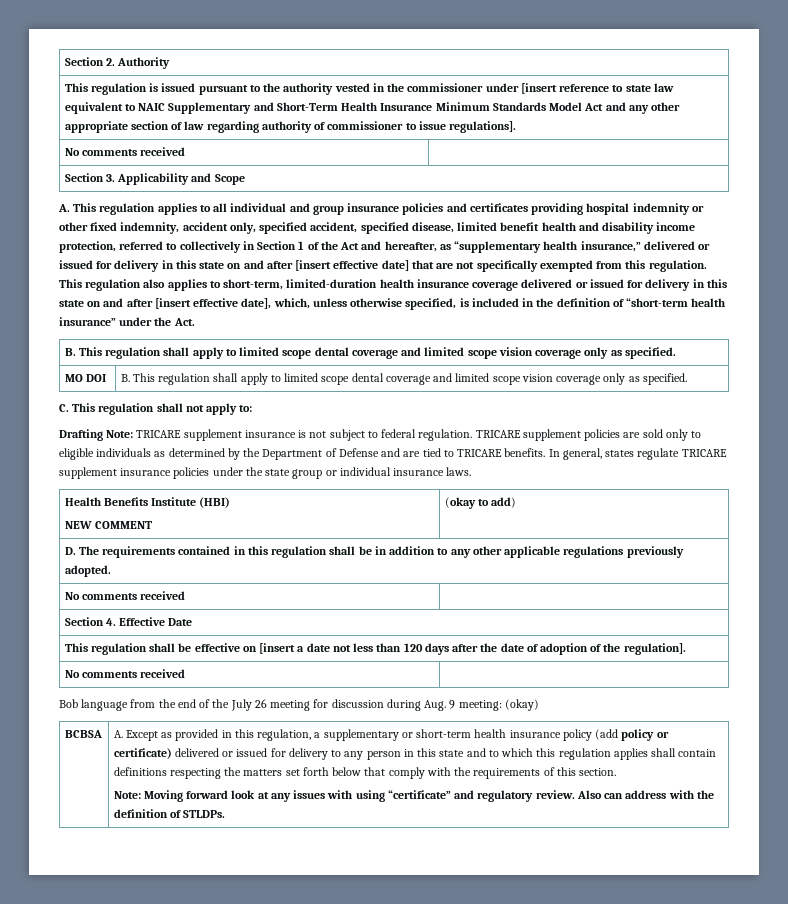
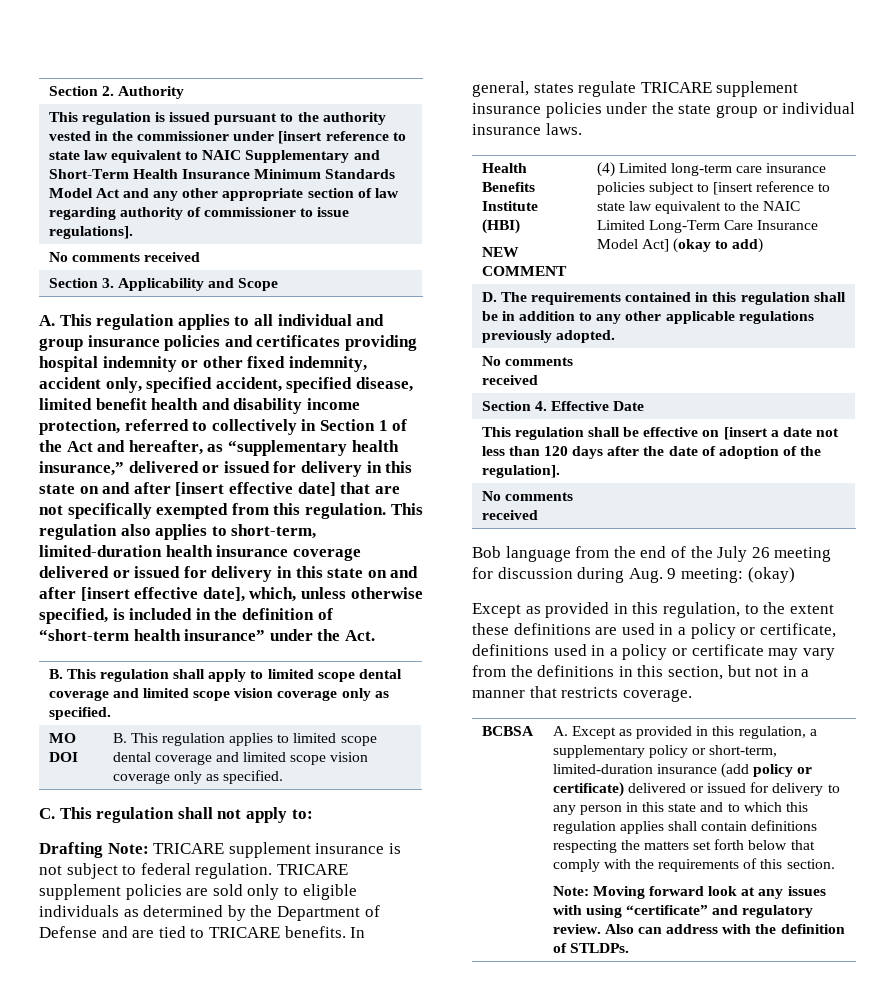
- MO DOI | B. This regulation shall apply to limited scope dental coverage and limited scope vision coverage only as specified.
+ MO DOI | B. This regulation applies to limited scope dental coverage and limited scope vision coverage only as specified.
  Health Benefits Institute (HBI)
- NEW COMMENT | (okay to add)
+ NEW COMMENT | (4) Limited long-term care insurance policies subject to [insert reference to state law equivalent to the NAIC Limited Long-Term Care Insurance Model Act] (okay to add)
+ Except as provided in this regulation, to the extent these definitions are used in a policy or certificate, definitions used in a policy or certificate may vary from the definitions in this section, but not in a manner that restricts coverage.
- A. Except as provided in this regulation, a supplementary or short-term health insurance policy (add policy or certificate) delivered or issued for delivery to any person in this state and to which this regulation applies shall contain definitions respecting the matters set forth below that comply with the requirements of this section.
+ A. Except as provided in this regulation, a supplementary policy or short-term, limited-duration insurance (add policy or certificate) delivered or issued for delivery to any person in this state and to which this regulation applies shall contain definitions respecting the matters set forth below that comply with the requirements of this section.

